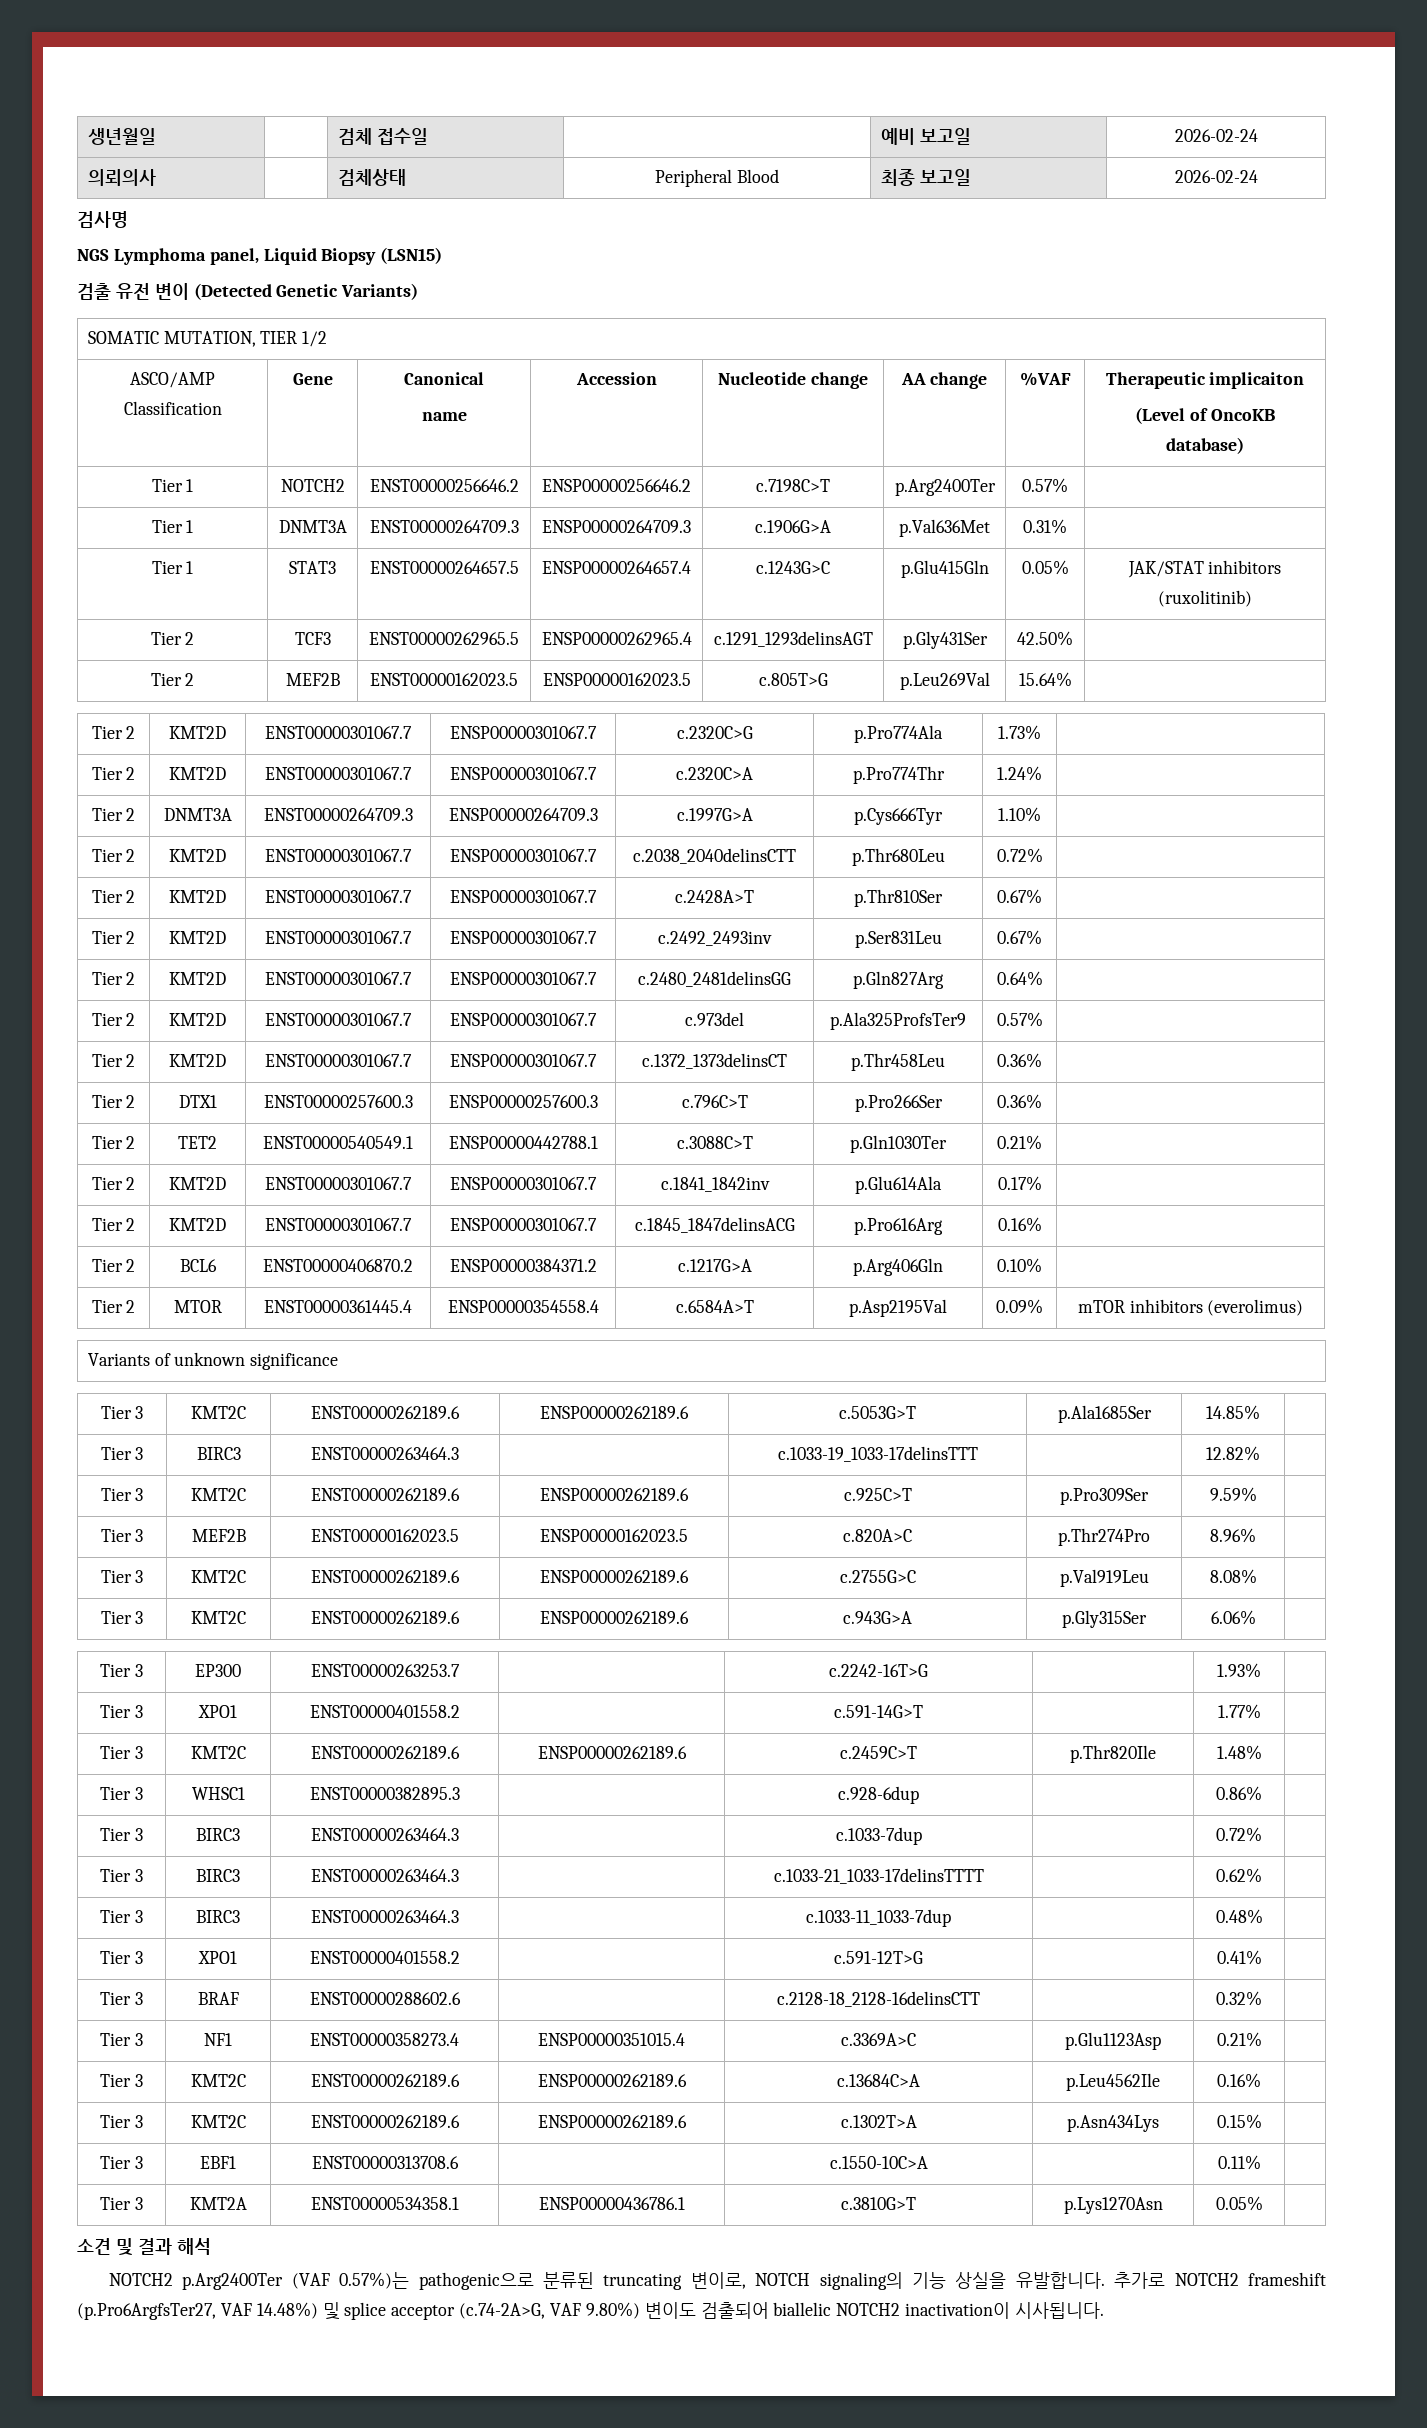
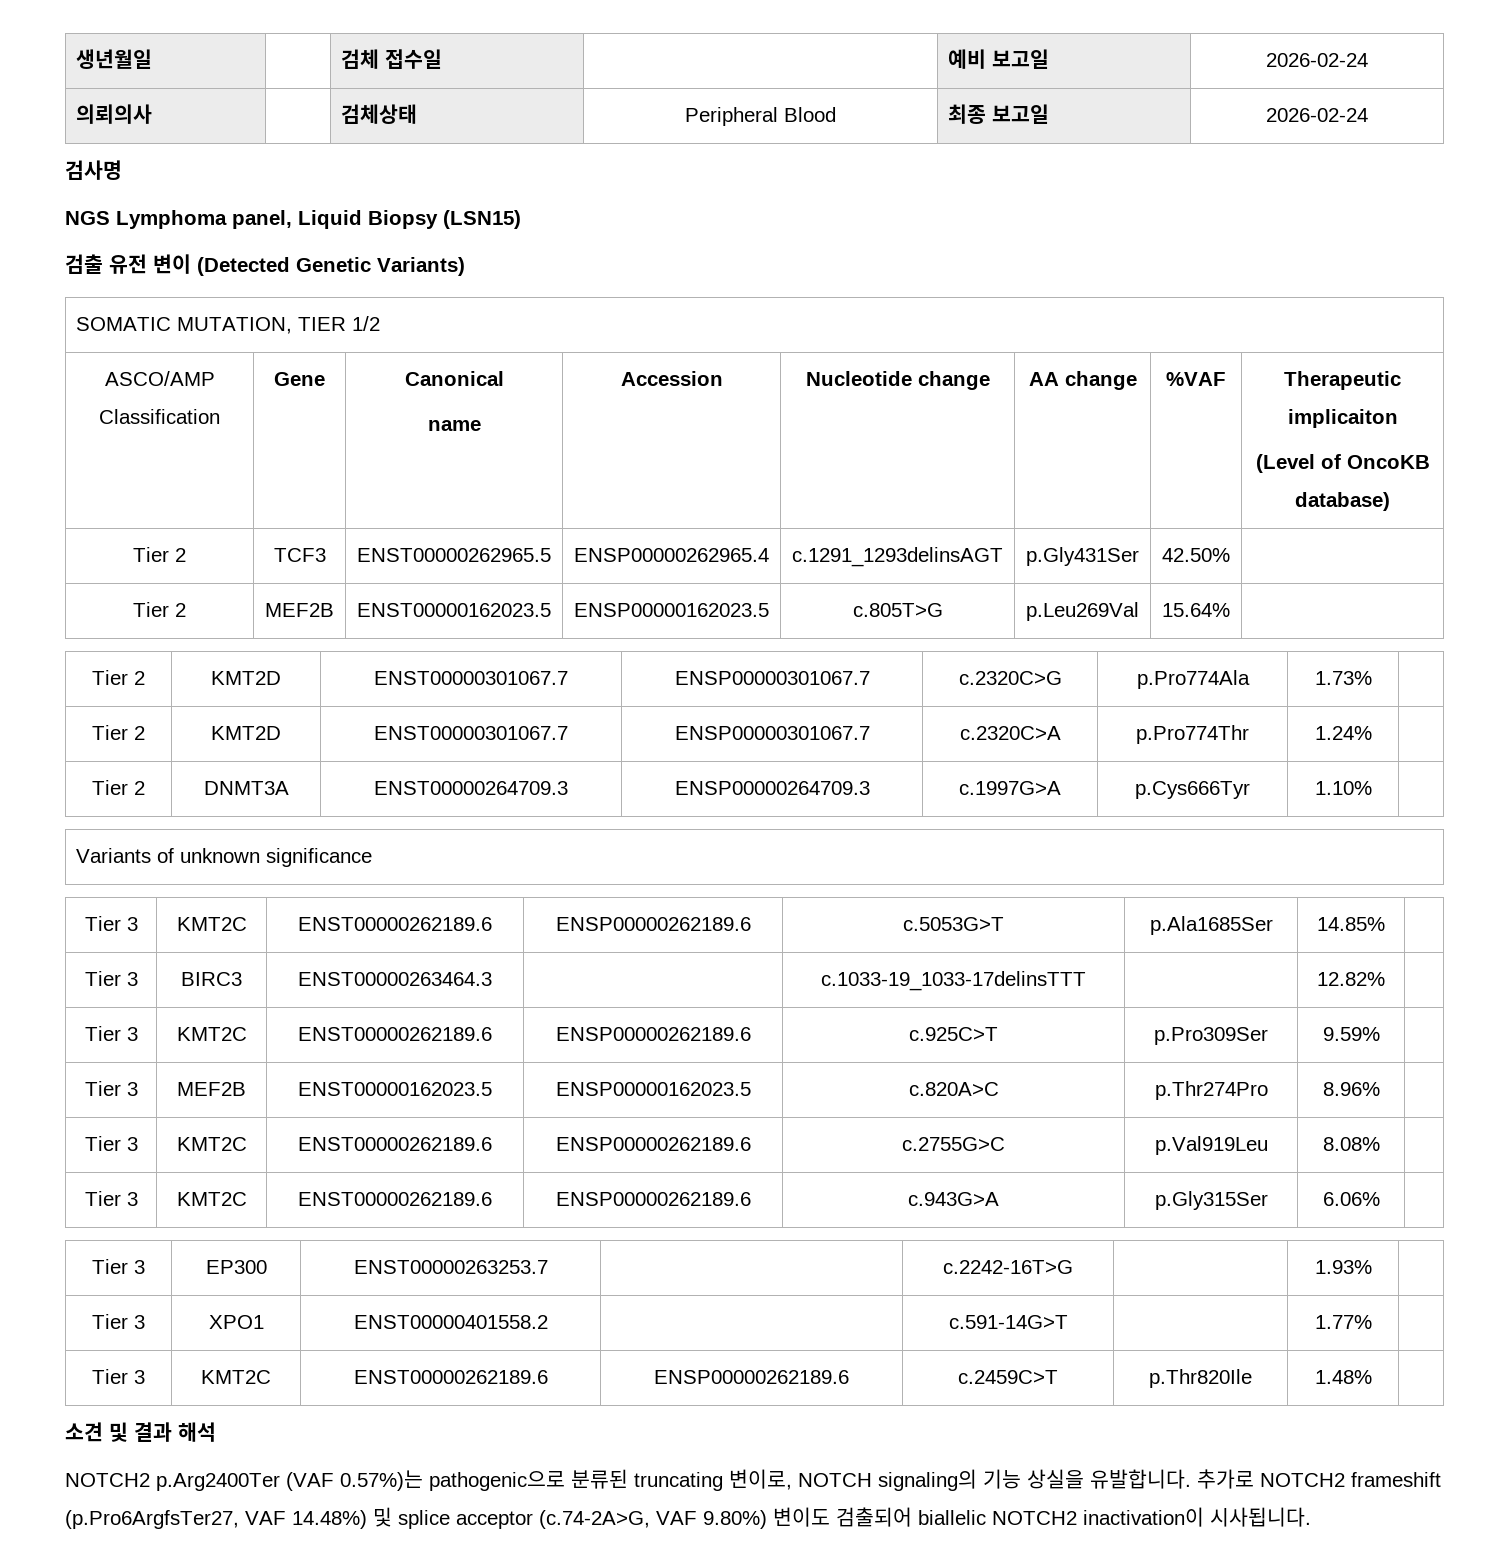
- Tier 1 | NOTCH2 | ENST00000256646.2 | ENSP00000256646.2 | c.7198C>T | p.Arg2400Ter | 0.57% |
- Tier 1 | DNMT3A | ENST00000264709.3 | ENSP00000264709.3 | c.1906G>A | p.Val636Met | 0.31% |
- Tier 1 | STAT3 | ENST00000264657.5 | ENSP00000264657.4 | c.1243G>C | p.Glu415Gln | 0.05% | JAK/STAT inhibitors (ruxolitinib)
- Tier 2 | KMT2D | ENST00000301067.7 | ENSP00000301067.7 | c.2038_2040delinsCTT | p.Thr680Leu | 0.72% |
- Tier 2 | KMT2D | ENST00000301067.7 | ENSP00000301067.7 | c.2428A>T | p.Thr810Ser | 0.67% |
- Tier 2 | KMT2D | ENST00000301067.7 | ENSP00000301067.7 | c.2492_2493inv | p.Ser831Leu | 0.67% |
- Tier 2 | KMT2D | ENST00000301067.7 | ENSP00000301067.7 | c.2480_2481delinsGG | p.Gln827Arg | 0.64% |
- Tier 2 | KMT2D | ENST00000301067.7 | ENSP00000301067.7 | c.973del | p.Ala325ProfsTer9 | 0.57% |
- Tier 2 | KMT2D | ENST00000301067.7 | ENSP00000301067.7 | c.1372_1373delinsCT | p.Thr458Leu | 0.36% |
- Tier 2 | DTX1 | ENST00000257600.3 | ENSP00000257600.3 | c.796C>T | p.Pro266Ser | 0.36% |
- Tier 2 | TET2 | ENST00000540549.1 | ENSP00000442788.1 | c.3088C>T | p.Gln1030Ter | 0.21% |
- Tier 2 | KMT2D | ENST00000301067.7 | ENSP00000301067.7 | c.1841_1842inv | p.Glu614Ala | 0.17% |
- Tier 2 | KMT2D | ENST00000301067.7 | ENSP00000301067.7 | c.1845_1847delinsACG | p.Pro616Arg | 0.16% |
- Tier 2 | BCL6 | ENST00000406870.2 | ENSP00000384371.2 | c.1217G>A | p.Arg406Gln | 0.10% |
- Tier 2 | MTOR | ENST00000361445.4 | ENSP00000354558.4 | c.6584A>T | p.Asp2195Val | 0.09% | mTOR inhibitors (everolimus)
- Tier 3 | WHSC1 | ENST00000382895.3 | | c.928-6dup | | 0.86% |
- Tier 3 | BIRC3 | ENST00000263464.3 | | c.1033-7dup | | 0.72% |
- Tier 3 | BIRC3 | ENST00000263464.3 | | c.1033-21_1033-17delinsTTTT | | 0.62% |
- Tier 3 | BIRC3 | ENST00000263464.3 | | c.1033-11_1033-7dup | | 0.48% |
- Tier 3 | XPO1 | ENST00000401558.2 | | c.591-12T>G | | 0.41% |
- Tier 3 | BRAF | ENST00000288602.6 | | c.2128-18_2128-16delinsCTT | | 0.32% |
- Tier 3 | NF1 | ENST00000358273.4 | ENSP00000351015.4 | c.3369A>C | p.Glu1123Asp | 0.21% |
- Tier 3 | KMT2C | ENST00000262189.6 | ENSP00000262189.6 | c.13684C>A | p.Leu4562Ile | 0.16% |
- Tier 3 | KMT2C | ENST00000262189.6 | ENSP00000262189.6 | c.1302T>A | p.Asn434Lys | 0.15% |
- Tier 3 | EBF1 | ENST00000313708.6 | | c.1550-10C>A | | 0.11% |
- Tier 3 | KMT2A | ENST00000534358.1 | ENSP00000436786.1 | c.3810G>T | p.Lys1270Asn | 0.05% |

